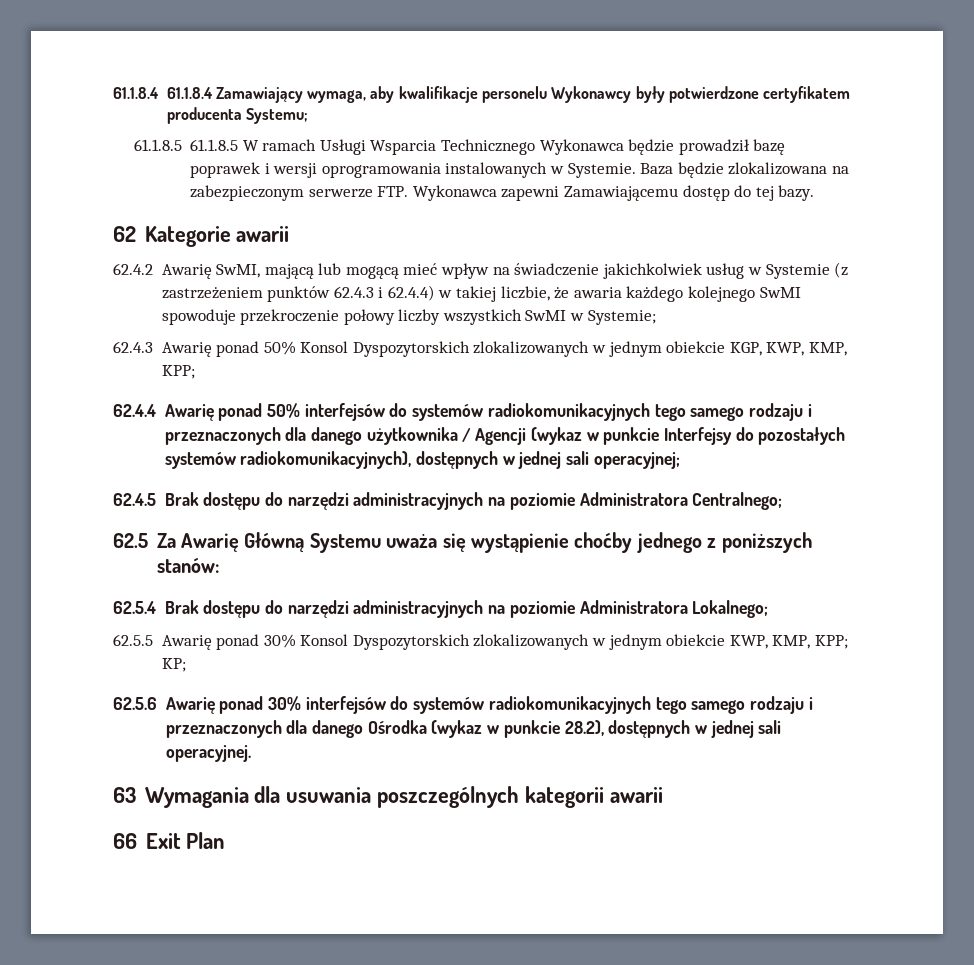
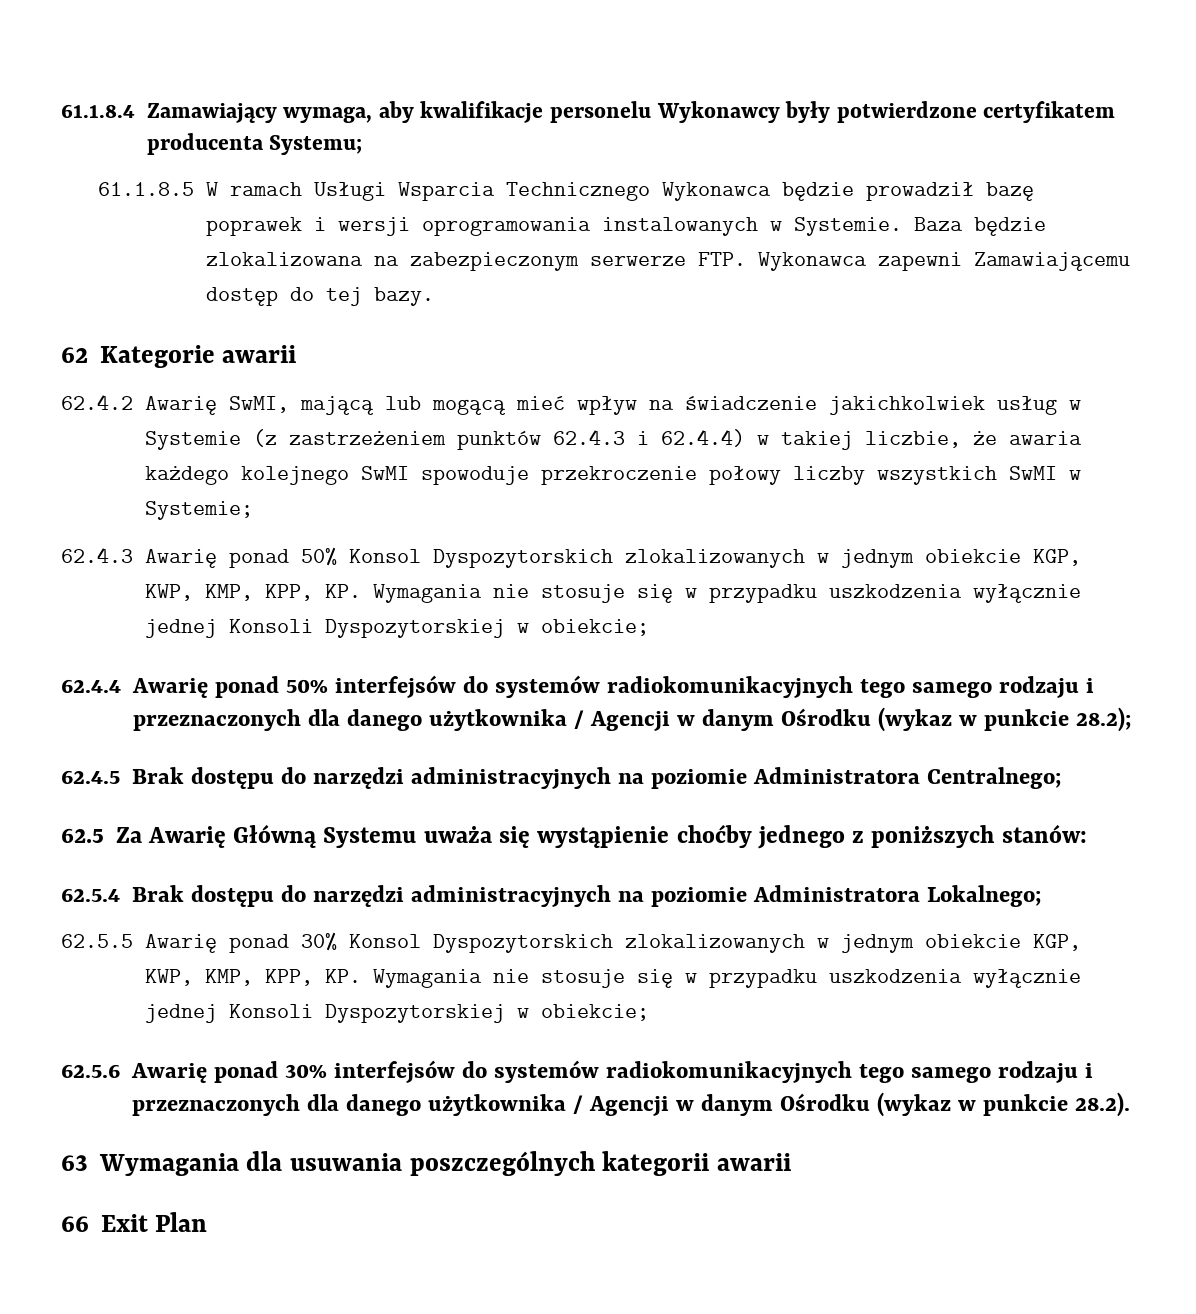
- 61.1.8.4 61.1.8.4 Zamawiający wymaga, aby kwalifikacje personelu Wykonawcy były potwierdzone certyfikatem producenta Systemu;
+ 61.1.8.4 Zamawiający wymaga, aby kwalifikacje personelu Wykonawcy były potwierdzone certyfikatem producenta Systemu;
- 61.1.8.5 61.1.8.5 W ramach Usługi Wsparcia Technicznego Wykonawca będzie prowadził bazę poprawek i wersji oprogramowania instalowanych w Systemie.
+ 61.1.8.5 W ramach Usługi Wsparcia Technicznego Wykonawca będzie prowadził bazę poprawek i wersji oprogramowania instalowanych w Systemie.
- 62.4.3 Awarię ponad 50% Konsol Dyspozytorskich zlokalizowanych w jednym obiekcie KGP, KWP, KMP, KPP;
+ 62.4.3 Awarię ponad 50% Konsol Dyspozytorskich zlokalizowanych w jednym obiekcie KGP, KWP, KMP, KPP, KP. Wymagania nie stosuje się w przypadku uszkodzenia wyłącznie jednej Konsoli Dyspozytorskiej w obiekcie;
- 62.4.4 Awarię ponad 50% interfejsów do systemów radiokomunikacyjnych tego samego rodzaju i przeznaczonych dla danego użytkownika / Agencji (wykaz w punkcie Interfejsy do pozostałych systemów radiokomunikacyjnych), dostępnych w jednej sali operacyjnej;
+ 62.4.4 Awarię ponad 50% interfejsów do systemów radiokomunikacyjnych tego samego rodzaju i przeznaczonych dla danego użytkownika / Agencji w danym Ośrodku (wykaz w punkcie 28.2);
- 62.5.5 Awarię ponad 30% Konsol Dyspozytorskich zlokalizowanych w jednym obiekcie KWP, KMP, KPP; KP;
+ 62.5.5 Awarię ponad 30% Konsol Dyspozytorskich zlokalizowanych w jednym obiekcie KGP, KWP, KMP, KPP, KP. Wymagania nie stosuje się w przypadku uszkodzenia wyłącznie jednej Konsoli Dyspozytorskiej w obiekcie;
- 62.5.6 Awarię ponad 30% interfejsów do systemów radiokomunikacyjnych tego samego rodzaju i przeznaczonych dla danego Ośrodka (wykaz w punkcie 28.2), dostępnych w jednej sali operacyjnej.
+ 62.5.6 Awarię ponad 30% interfejsów do systemów radiokomunikacyjnych tego samego rodzaju i przeznaczonych dla danego użytkownika / Agencji w danym Ośrodku (wykaz w punkcie 28.2).

